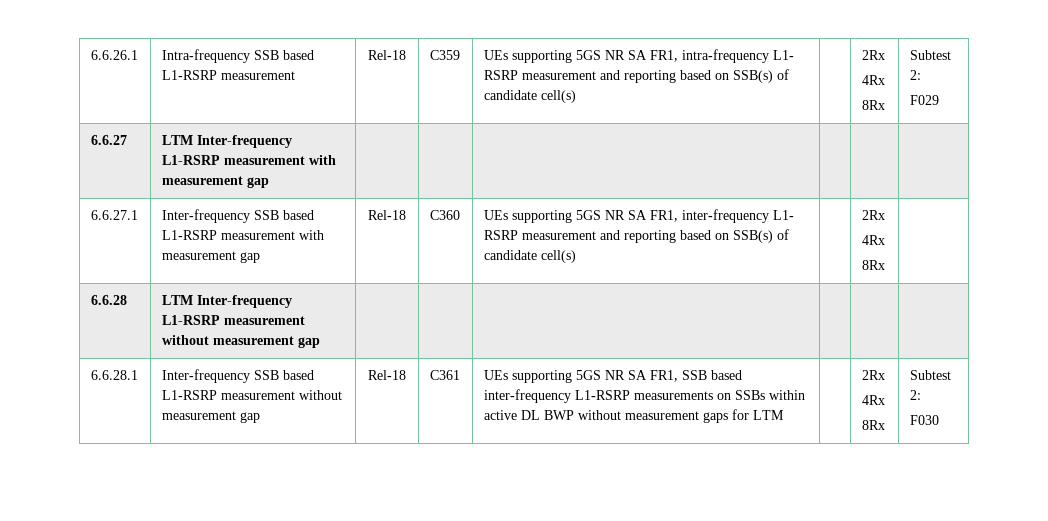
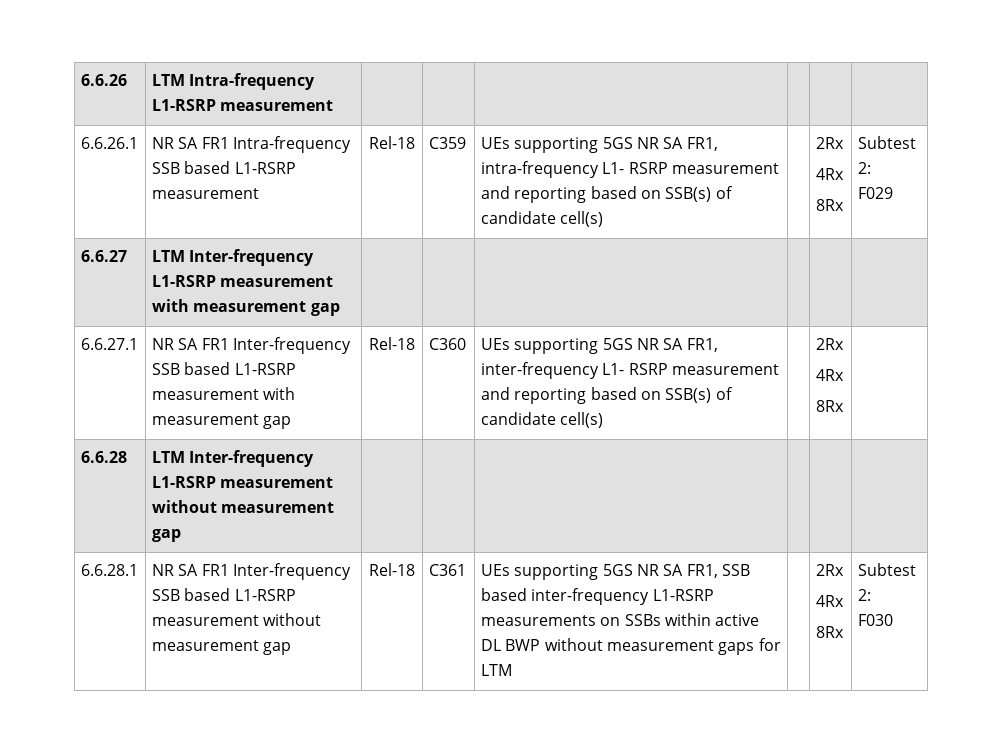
- 6.6.26.1 | Intra-frequency SSB based L1-RSRP measurement | Rel-18 | C359 | UEs supporting 5GS NR SA FR1, intra-frequency L1- RSRP measurement and reporting based on SSB(s) of candidate cell(s) | | 2Rx
+ 6.6.26 | LTM Intra-frequency L1-RSRP measurement | | | | | |
+ 6.6.26.1 | NR SA FR1 Intra-frequency SSB based L1-RSRP measurement | Rel-18 | C359 | UEs supporting 5GS NR SA FR1, intra-frequency L1- RSRP measurement and reporting based on SSB(s) of candidate cell(s) | | 2Rx
- 6.6.27.1 | Inter-frequency SSB based L1-RSRP measurement with measurement gap | Rel-18 | C360 | UEs supporting 5GS NR SA FR1, inter-frequency L1- RSRP measurement and reporting based on SSB(s) of candidate cell(s) | | 2Rx
+ 6.6.27.1 | NR SA FR1 Inter-frequency SSB based L1-RSRP measurement with measurement gap | Rel-18 | C360 | UEs supporting 5GS NR SA FR1, inter-frequency L1- RSRP measurement and reporting based on SSB(s) of candidate cell(s) | | 2Rx
- Inter-frequency SSB based L1-RSRP measurement without measurement gap
+ NR SA FR1 Inter-frequency SSB based L1-RSRP measurement without measurement gap

